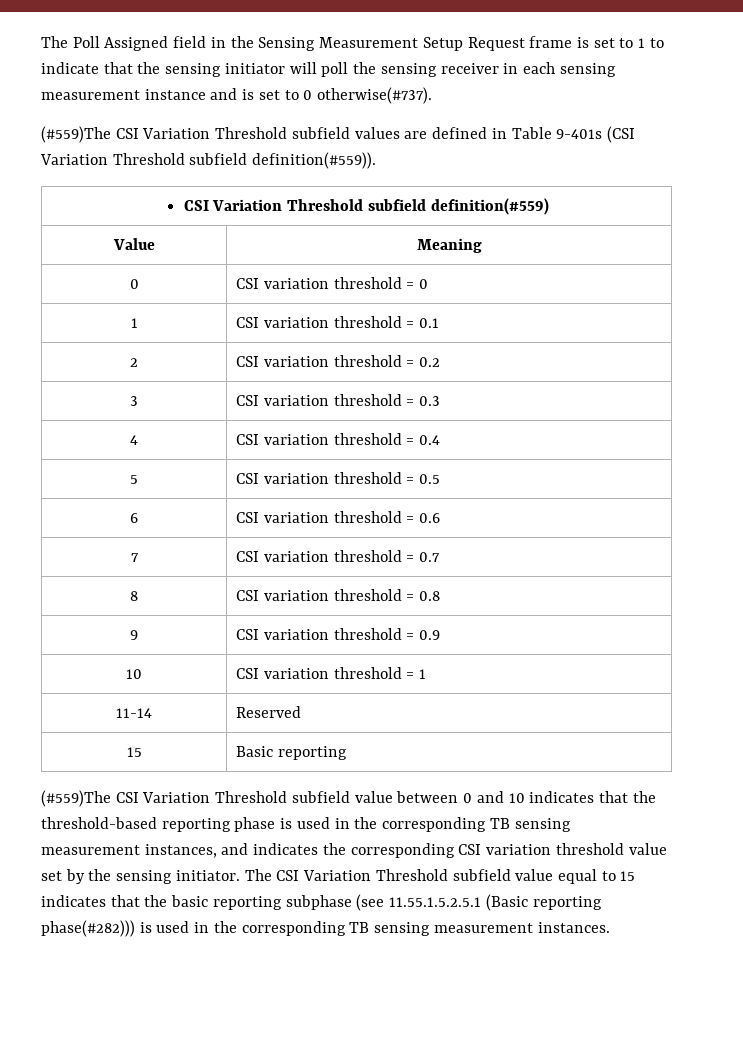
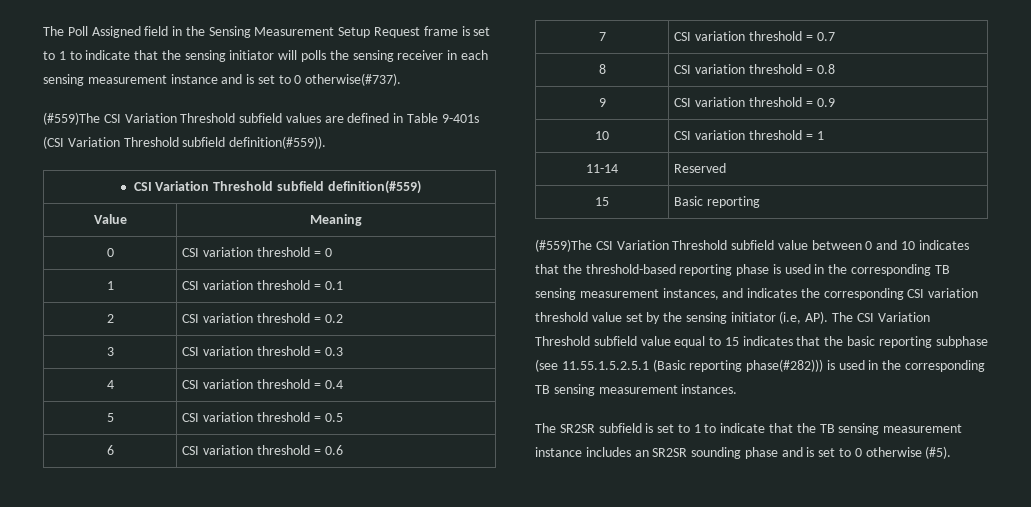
- The Poll Assigned field in the Sensing Measurement Setup Request frame is set to 1 to indicate that the sensing initiator will poll the sensing receiver in each sensing measurement instance and is set to 0 otherwise(#737).
+ The Poll Assigned field in the Sensing Measurement Setup Request frame is set to 1 to indicate that the sensing initiator will polls the sensing receiver in each sensing measurement instance and is set to 0 otherwise(#737).
- (#559)The CSI Variation Threshold subfield value between 0 and 10 indicates that the threshold-based reporting phase is used in the corresponding TB sensing measurement instances, and indicates the corresponding CSI variation threshold value set by the sensing initiator. The CSI Variation Threshold subfield value equal to 15 indicates that the basic reporting subphase (see 11.55.1.5.2.5.1 (Basic reporting phase(#282))) is used in the corresponding TB sensing measurement instances.
+ (#559)The CSI Variation Threshold subfield value between 0 and 10 indicates that the threshold-based reporting phase is used in the corresponding TB sensing measurement instances, and indicates the corresponding CSI variation threshold value set by the sensing initiator (i.e, AP). The CSI Variation Threshold subfield value equal to 15 indicates that the basic reporting subphase (see 11.55.1.5.2.5.1 (Basic reporting phase(#282))) is used in the corresponding TB sensing measurement instances.
+ The SR2SR subfield is set to 1 to indicate that the TB sensing measurement instance includes an SR2SR sounding phase and is set to 0 otherwise (#5).

